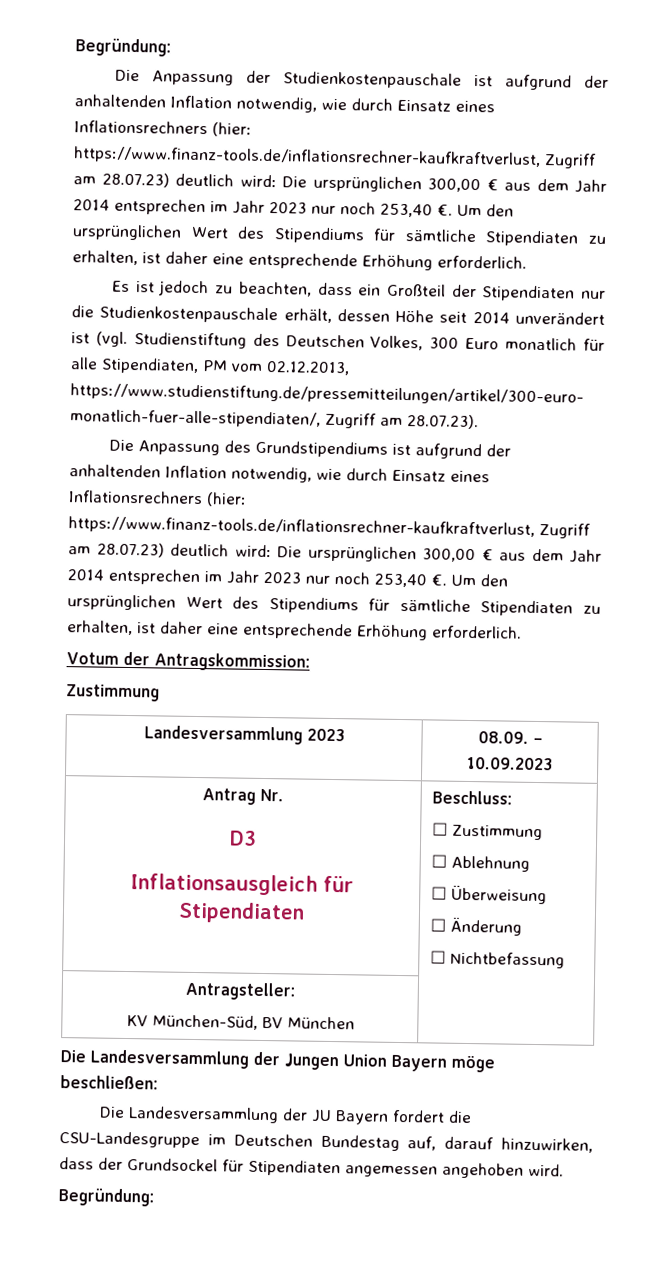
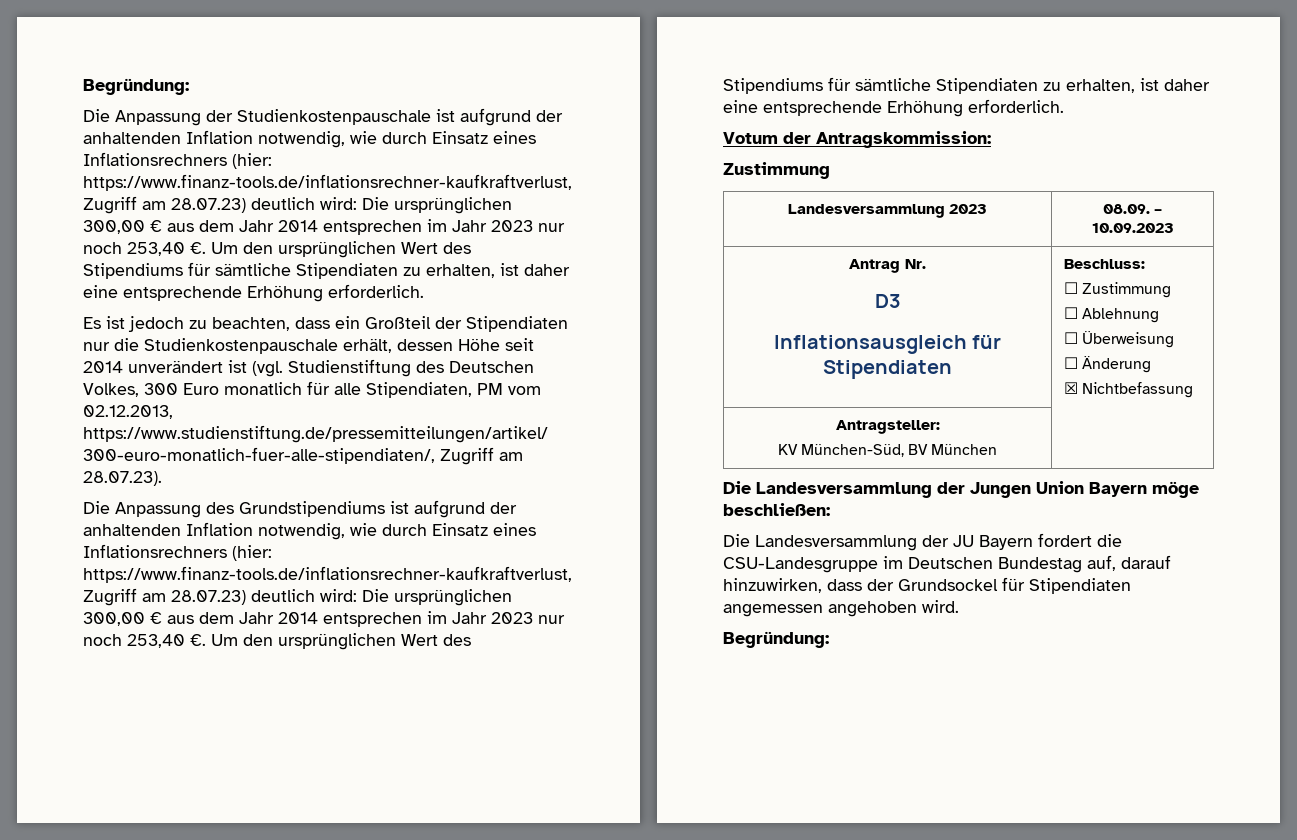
  Antrag Nr.
  D3
  Inflationsausgleich für Stipendiaten | Beschluss:
  ☐ Zustimmung
  ☐ Ablehnung
  ☐ Überweisung
  ☐ Änderung
- ☐ Nichtbefassung
+ ☒ Nichtbefassung

